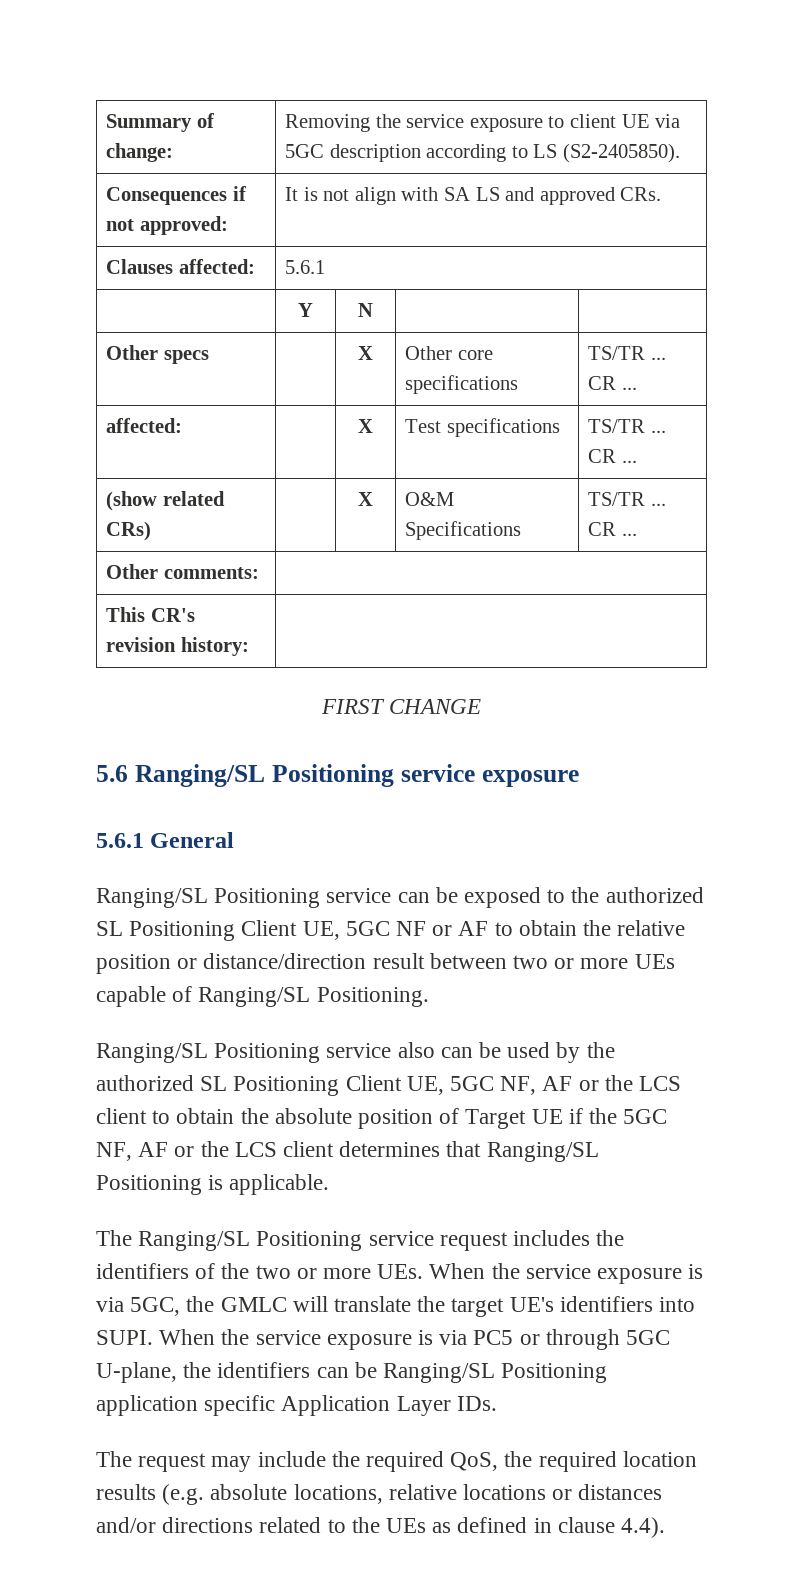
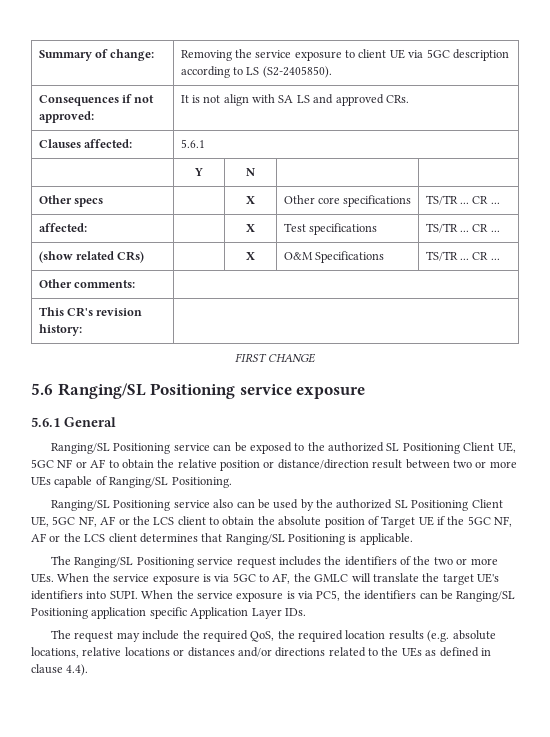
- The Ranging/SL Positioning service request includes the identifiers of the two or more UEs. When the service exposure is via 5GC, the GMLC will translate the target UE's identifiers into SUPI.
+ The Ranging/SL Positioning service request includes the identifiers of the two or more UEs. When the service exposure is via 5GC to AF, the GMLC will translate the target UE's identifiers into SUPI.
- When the service exposure is via PC5 or through 5GC U-plane, the identifiers can be Ranging/SL Positioning application specific Application Layer IDs.
+ When the service exposure is via PC5, the identifiers can be Ranging/SL Positioning application specific Application Layer IDs.

